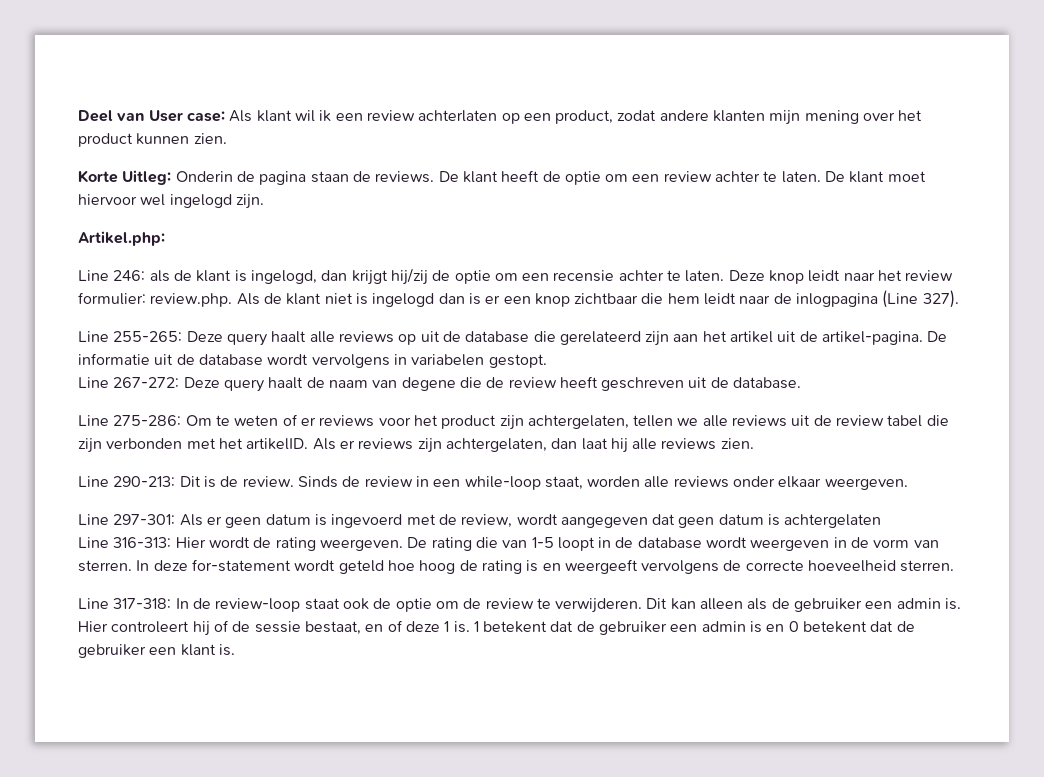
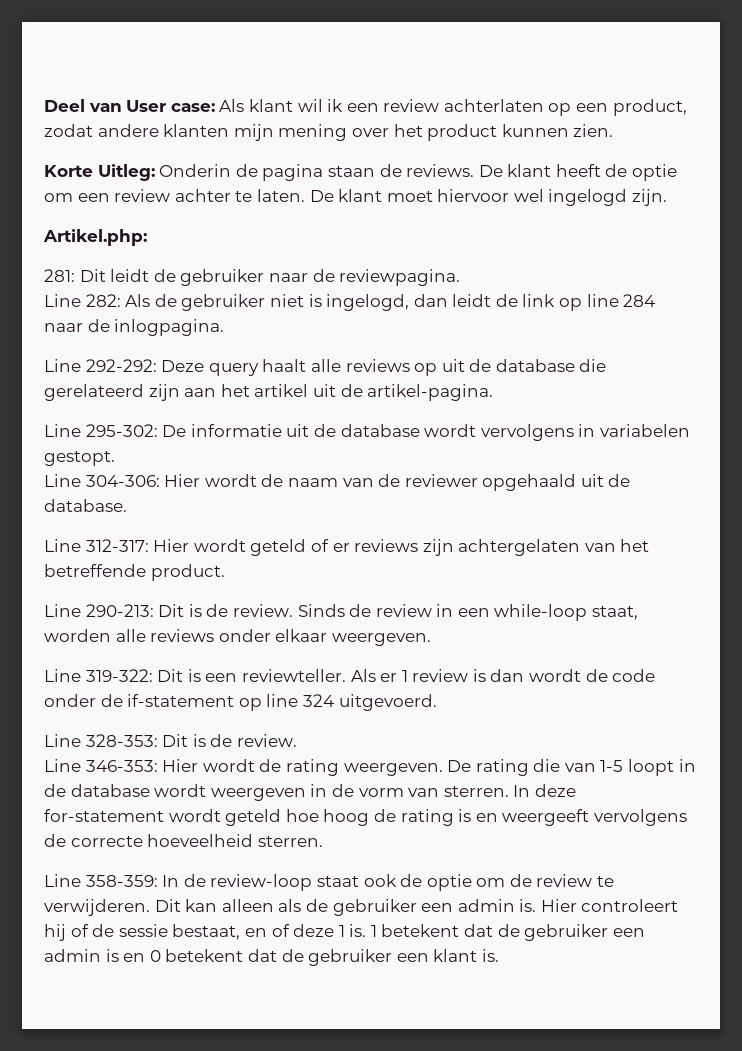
- Line 246: als de klant is ingelogd, dan krijgt hij/zij de optie om een recensie achter te laten. Deze knop leidt naar het review formulier: review.php. Als de klant niet is ingelogd dan is er een knop zichtbaar die hem leidt naar de inlogpagina (Line 327).
- Line 255-265: Deze query haalt alle reviews op uit de database die gerelateerd zijn aan het artikel uit de artikel-pagina. De informatie uit de database wordt vervolgens in variabelen gestopt.
+ 281: Dit leidt de gebruiker naar de reviewpagina.
+ Line 282: Als de gebruiker niet is ingelogd, dan leidt de link op line 284 naar de inlogpagina.
+ Line 292-292: Deze query haalt alle reviews op uit de database die gerelateerd zijn aan het artikel uit de artikel-pagina.
+ Line 295-302: De informatie uit de database wordt vervolgens in variabelen gestopt.
- Line 267-272: Deze query haalt de naam van degene die de review heeft geschreven uit de database.
- Line 275-286: Om te weten of er reviews voor het product zijn achtergelaten, tellen we alle reviews uit de review tabel die zijn verbonden met het artikelID. Als er reviews zijn achtergelaten, dan laat hij alle reviews zien.
+ Line 304-306: Hier wordt de naam van de reviewer opgehaald uit de database.
+ Line 312-317: Hier wordt geteld of er reviews zijn achtergelaten van het betreffende product.
- Line 297-301: Als er geen datum is ingevoerd met de review, wordt aangegeven dat geen datum is achtergelaten
- Line 316-313: Hier wordt de rating weergeven.
+ Line 319-322: Dit is een reviewteller. Als er 1 review is dan wordt de code onder de if-statement op line 324 uitgevoerd.
+ Line 328-353: Dit is de review.
+ Line 346-353: Hier wordt de rating weergeven.
- Line 317-318: In de review-loop staat ook de optie om de review te verwijderen.
+ Line 358-359: In de review-loop staat ook de optie om de review te verwijderen.

